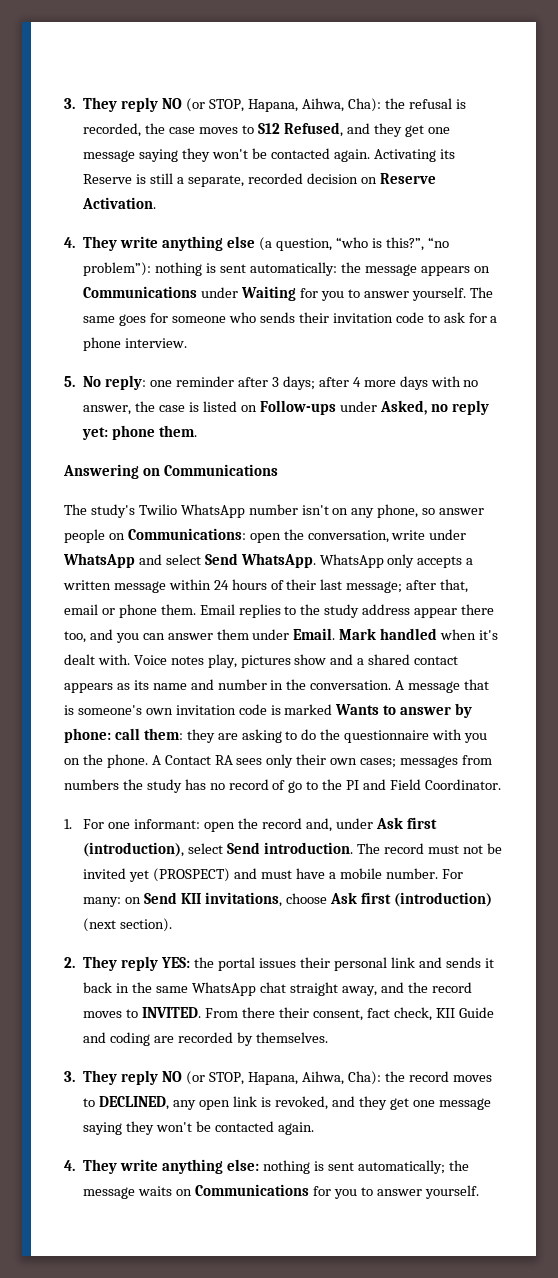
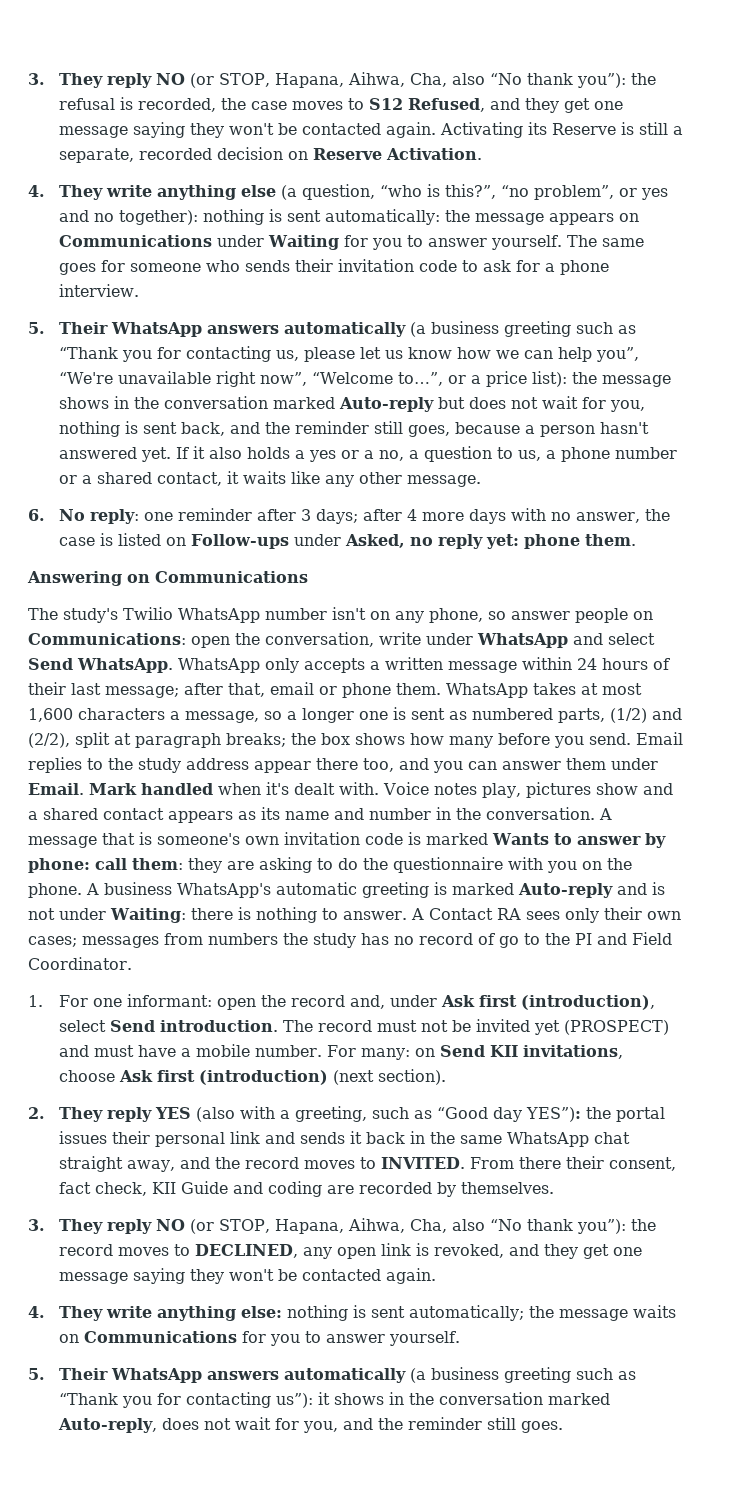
- 3. They reply NO (or STOP, Hapana, Aihwa, Cha): the refusal is recorded, the case moves to S12 Refused, and they get one message saying they won't be contacted again.
+ 3. They reply NO (or STOP, Hapana, Aihwa, Cha, also “No thank you”): the refusal is recorded, the case moves to S12 Refused, and they get one message saying they won't be contacted again.
- 4. They write anything else (a question, “who is this?”, “no problem”): nothing is sent automatically: the message appears on Communications under Waiting for you to answer yourself.
+ 4. They write anything else (a question, “who is this?”, “no problem”, or yes and no together): nothing is sent automatically: the message appears on Communications under Waiting for you to answer yourself.
- 5. No reply: one reminder after 3 days; after 4 more days with no answer, the case is listed on Follow-ups under Asked, no reply yet: phone them.
+ 5. Their WhatsApp answers automatically (a business greeting such as “Thank you for contacting us, please let us know how we can help you”, “We're unavailable right now”, “Welcome to…”, or a price list): the message shows in the conversation marked Auto-reply but does not wait for you, nothing is sent back, and the reminder still goes, because a person hasn't answered yet. If it also holds a yes or a no, a question to us, a phone number or a shared contact, it waits like any other message.
+ 6. No reply: one reminder after 3 days; after 4 more days with no answer, the case is listed on Follow-ups under Asked, no reply yet: phone them.
+ WhatsApp takes at most 1,600 characters a message, so a longer one is sent as numbered parts, (1/2) and (2/2), split at paragraph breaks; the box shows how many before you send.
- A Contact RA sees only their own cases; messages from numbers the study has no record of go to the PI and Field Coordinator.
+ A business WhatsApp's automatic greeting is marked Auto-reply and is not under Waiting: there is nothing to answer. A Contact RA sees only their own cases; messages from numbers the study has no record of go to the PI and Field Coordinator.
- 2. They reply YES: the portal issues their personal link and sends it back in the same WhatsApp chat straight away, and the record moves to INVITED.
+ 2. They reply YES (also with a greeting, such as “Good day YES”): the portal issues their personal link and sends it back in the same WhatsApp chat straight away, and the record moves to INVITED.
- 3. They reply NO (or STOP, Hapana, Aihwa, Cha): the record moves to DECLINED, any open link is revoked, and they get one message saying they won't be contacted again.
+ 3. They reply NO (or STOP, Hapana, Aihwa, Cha, also “No thank you”): the record moves to DECLINED, any open link is revoked, and they get one message saying they won't be contacted again.
+ 5. Their WhatsApp answers automatically (a business greeting such as “Thank you for contacting us”): it shows in the conversation marked Auto-reply, does not wait for you, and the reminder still goes.

